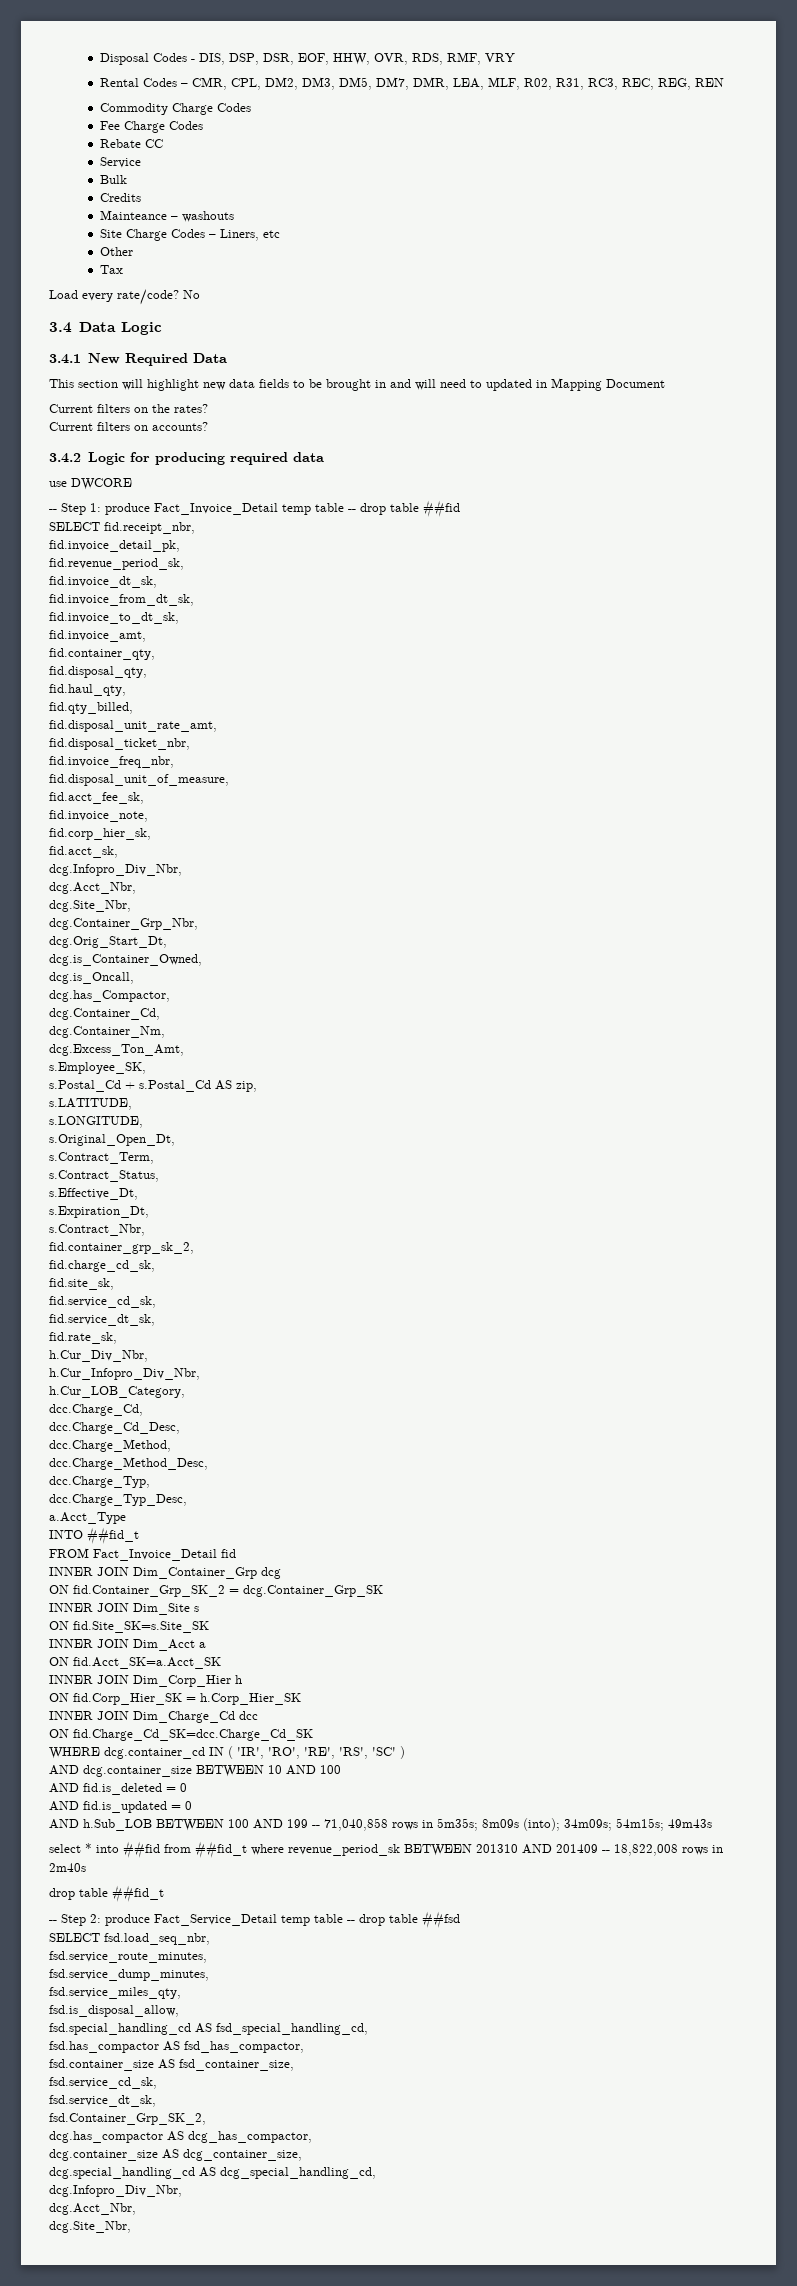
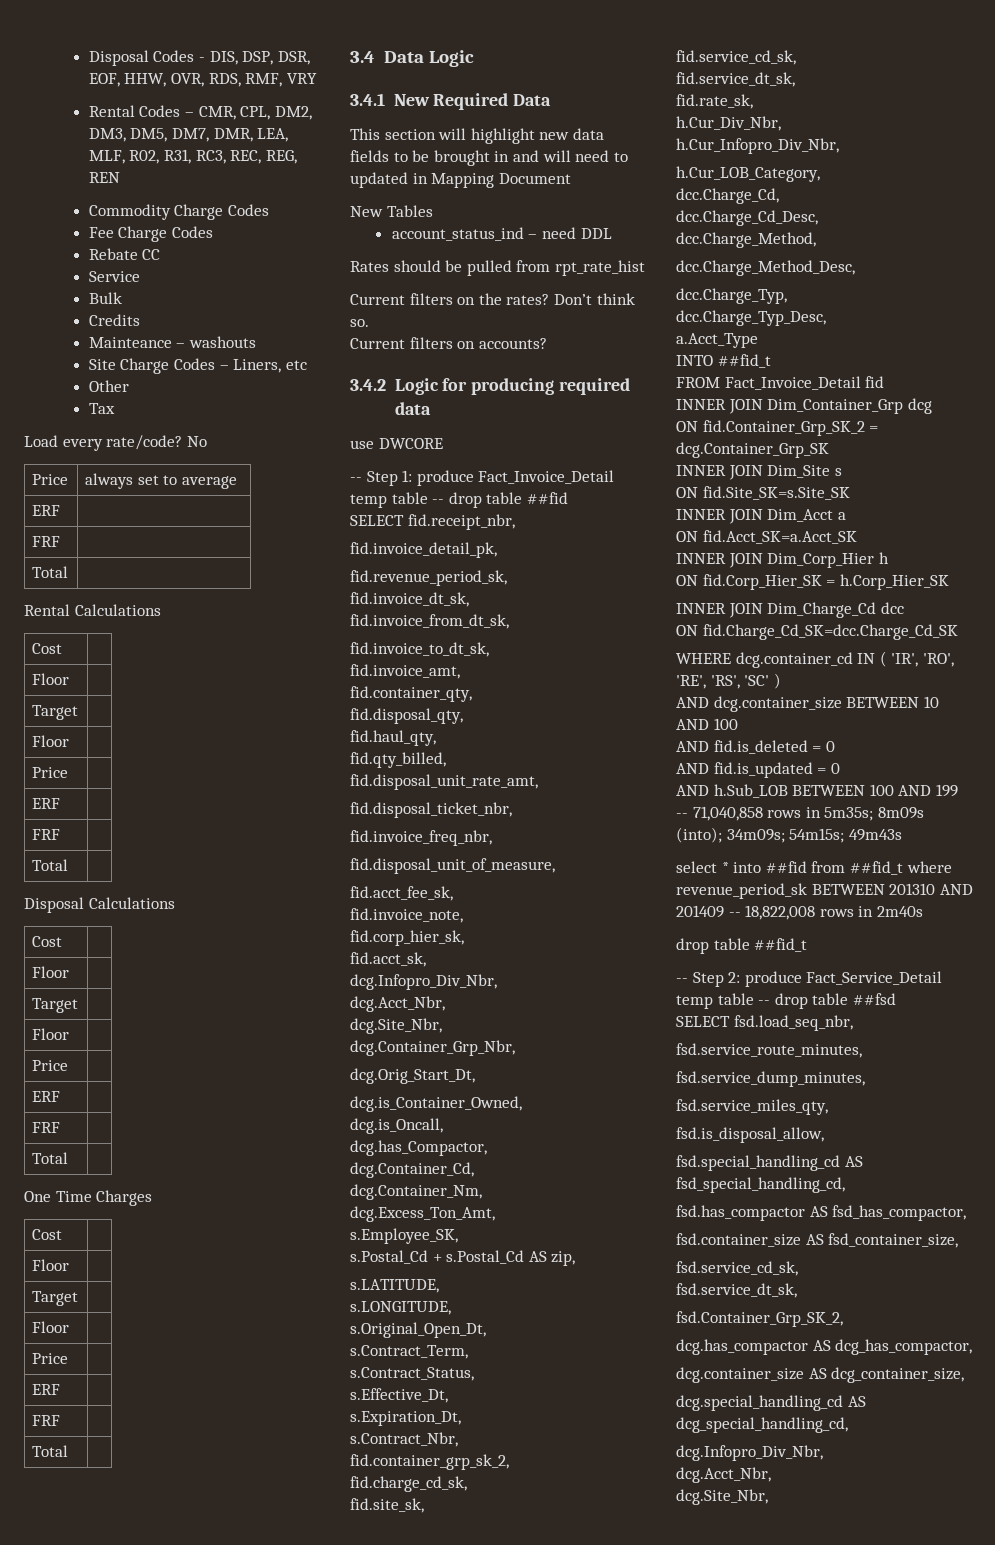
+ Price | always set to average
+ ERF |
+ FRF |
+ Total |
+ Rental Calculations
+ Cost |
+ Floor |
+ Target |
+ Floor |
+ Price |
+ ERF |
+ FRF |
+ Total |
+ Disposal Calculations
+ Cost |
+ Floor |
+ Target |
+ Floor |
+ Price |
+ ERF |
+ FRF |
+ Total |
+ One Time Charges
+ Cost |
+ Floor |
+ Target |
+ Floor |
+ Price |
+ ERF |
+ FRF |
+ Total |
+ New Tables
+ account_status_ind – need DDL
+ Rates should be pulled from rpt_rate_hist
+ Don’t think so.

